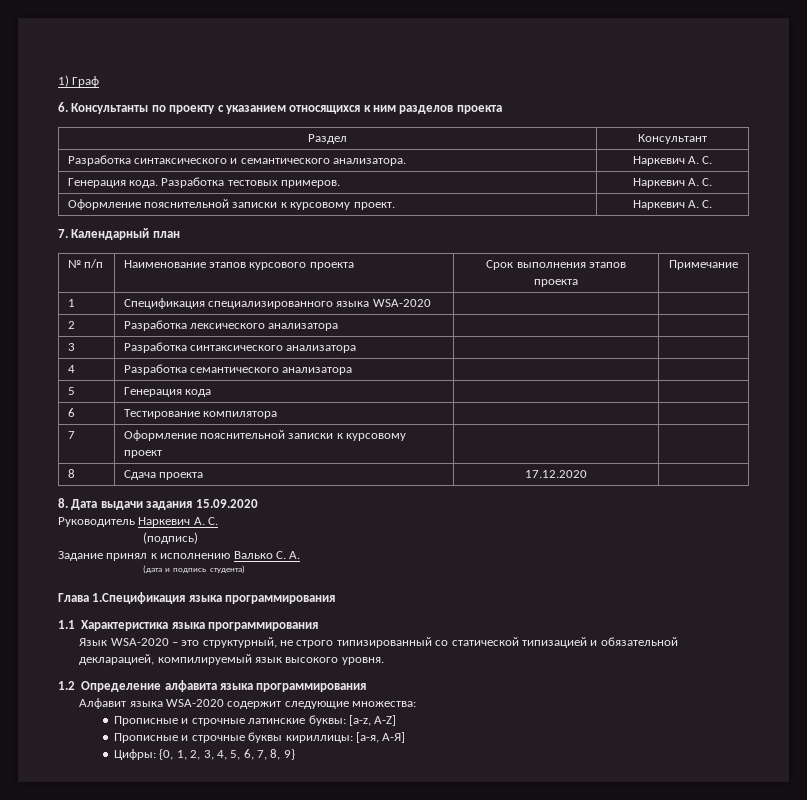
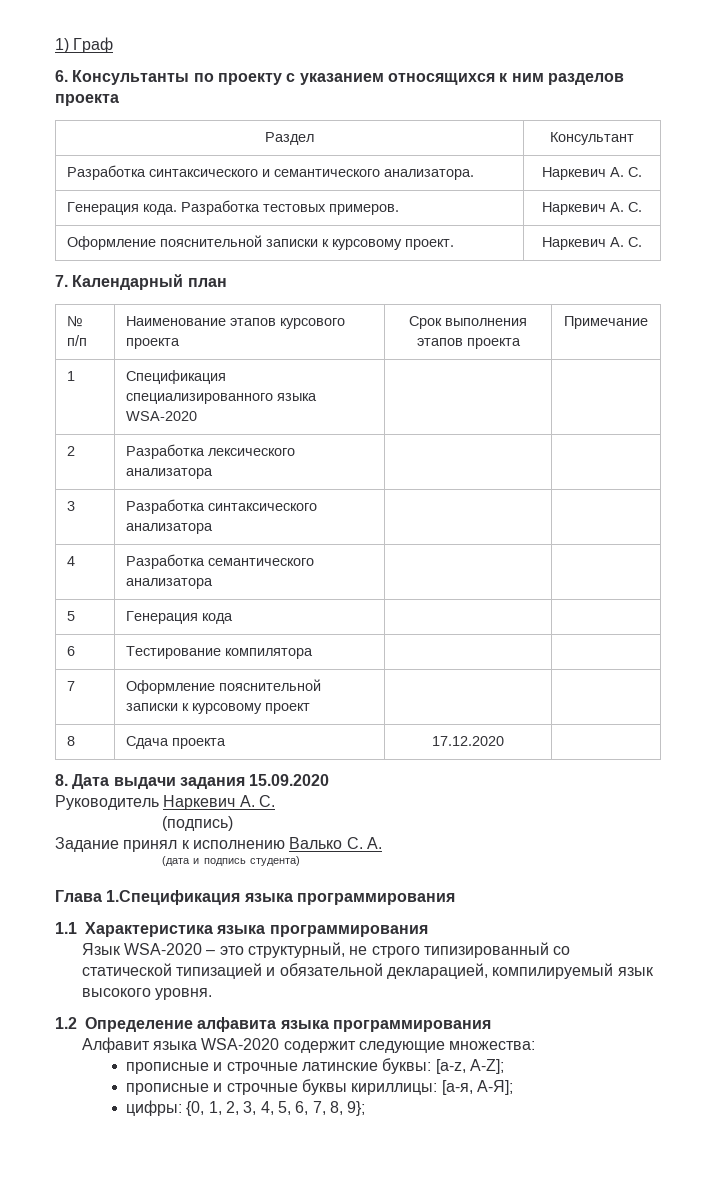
- Прописные и строчные латинские буквы: [a-z, A-Z]
- Прописные и строчные буквы кириллицы: [а-я, А-Я]
- Цифры: {0, 1, 2, 3, 4, 5, 6, 7, 8, 9}
+ прописные и строчные латинские буквы: [a-z, A-Z];
+ прописные и строчные буквы кириллицы: [а-я, А-Я];
+ цифры: {0, 1, 2, 3, 4, 5, 6, 7, 8, 9};

